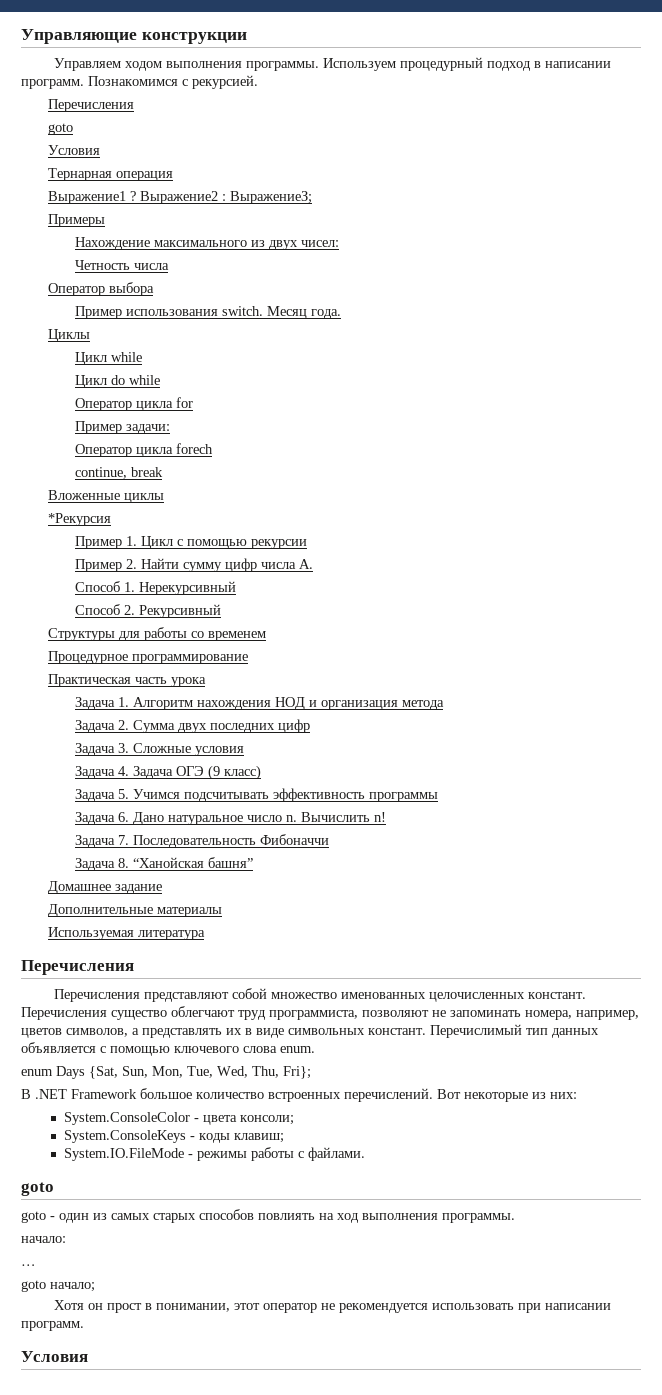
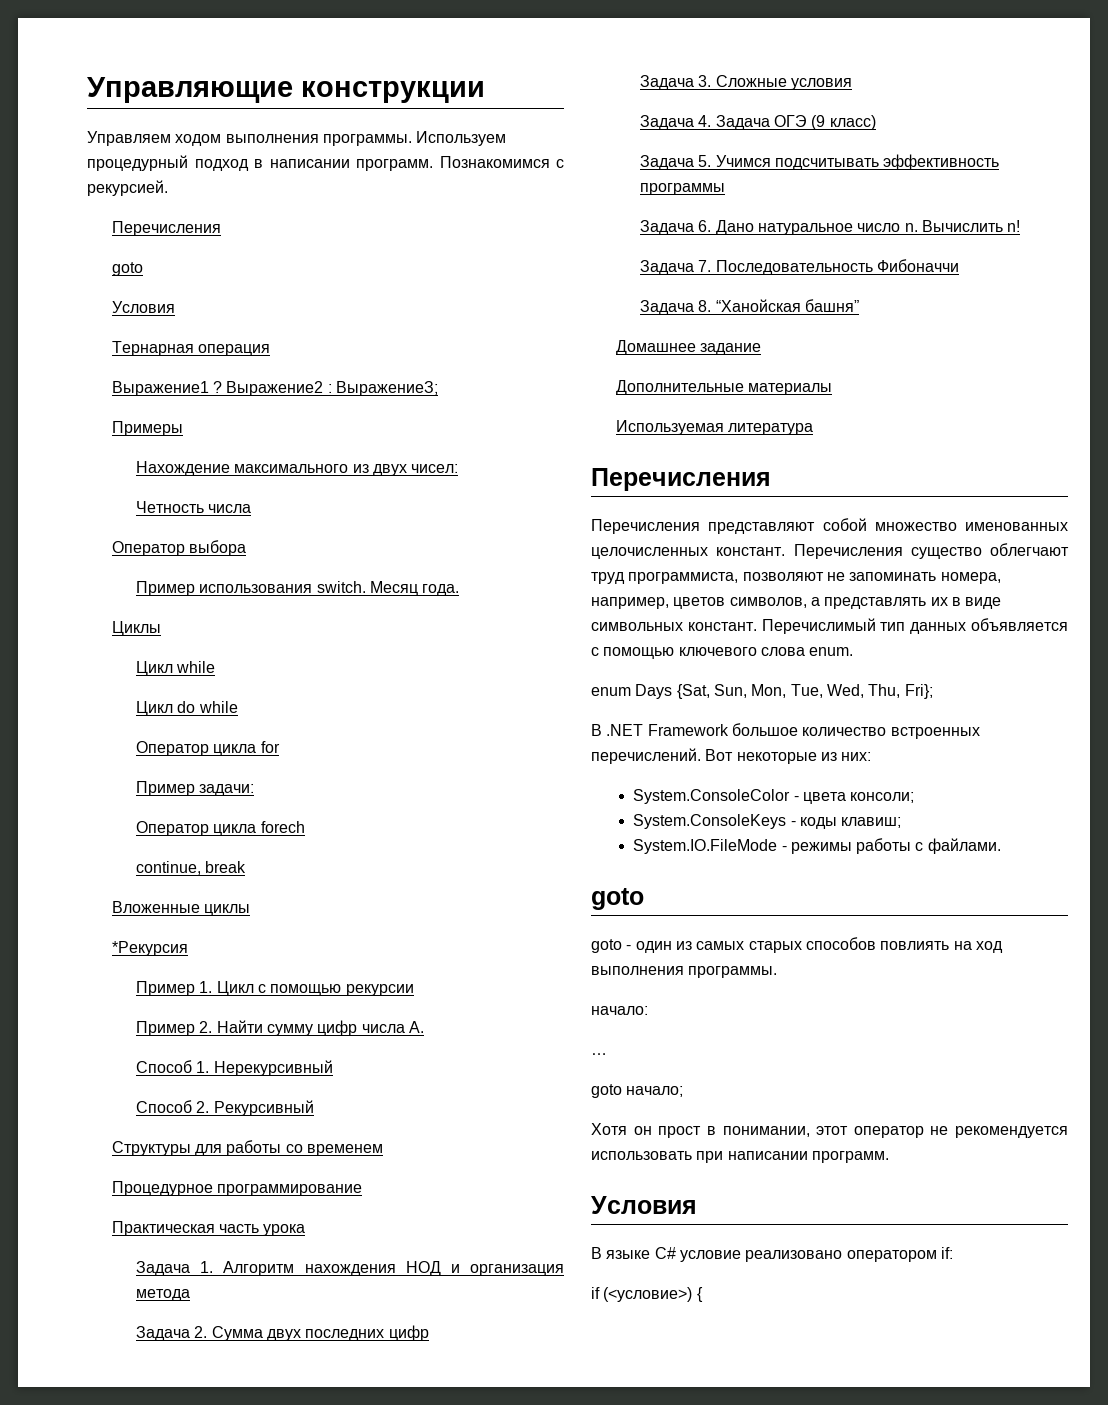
+ В языке C# условие реализовано оператором if:
+ if (<условие>) {

